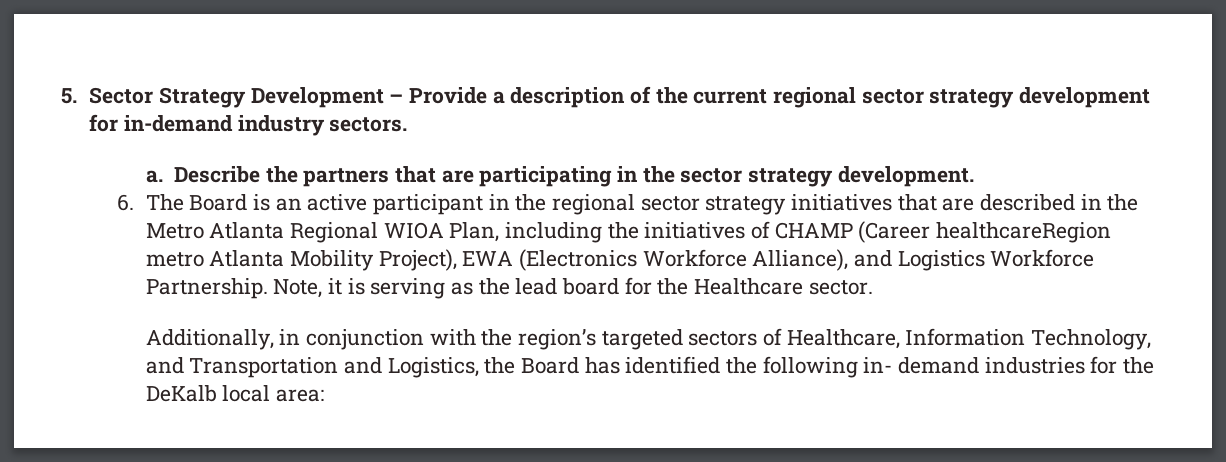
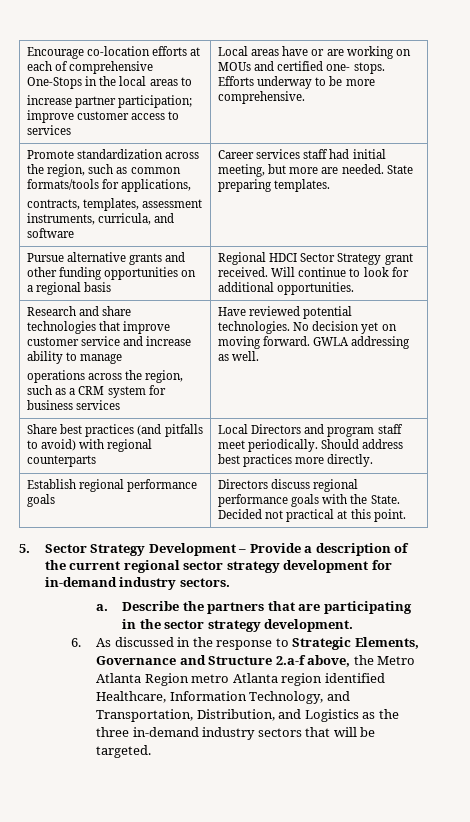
+ Encourage co-location efforts at each of comprehensive One-Stops in the local areas to
+ increase partner participation; improve customer access to services | Local areas have or are working on MOUs and certified one- stops. Efforts underway to be more comprehensive.
+ Promote standardization across the region, such as common formats/tools for applications,
+ contracts, templates, assessment instruments, curricula, and software | Career services staff had initial meeting, but more are needed. State preparing templates.
+ Pursue alternative grants and other funding opportunities on a regional basis | Regional HDCI Sector Strategy grant received. Will continue to look for additional opportunities.
+ Research and share technologies that improve customer service and increase ability to manage
+ operations across the region, such as a CRM system for business services | Have reviewed potential technologies. No decision yet on moving forward. GWLA addressing as well.
+ Share best practices (and pitfalls to avoid) with regional counterparts | Local Directors and program staff meet periodically. Should address best practices more directly.
+ Establish regional performance goals | Directors discuss regional performance goals with the State. Decided not practical at this point.
- 6. The Board is an active participant in the regional sector strategy initiatives that are described in the Metro Atlanta Regional WIOA Plan, including the initiatives of CHAMP (Career healthcareRegion metro Atlanta Mobility Project), EWA (Electronics Workforce Alliance), and Logistics Workforce Partnership. Note, it is serving as the lead board for the Healthcare sector.
- Additionally, in conjunction with the region’s targeted sectors of Healthcare, Information Technology, and Transportation and Logistics, the Board has identified the following in- demand industries for the DeKalb local area:
+ 6. As discussed in the response to Strategic Elements, Governance and Structure 2.a-f above, the Metro Atlanta Region metro Atlanta region identified Healthcare, Information Technology, and Transportation, Distribution, and Logistics as the three in-demand industry sectors that will be targeted.

